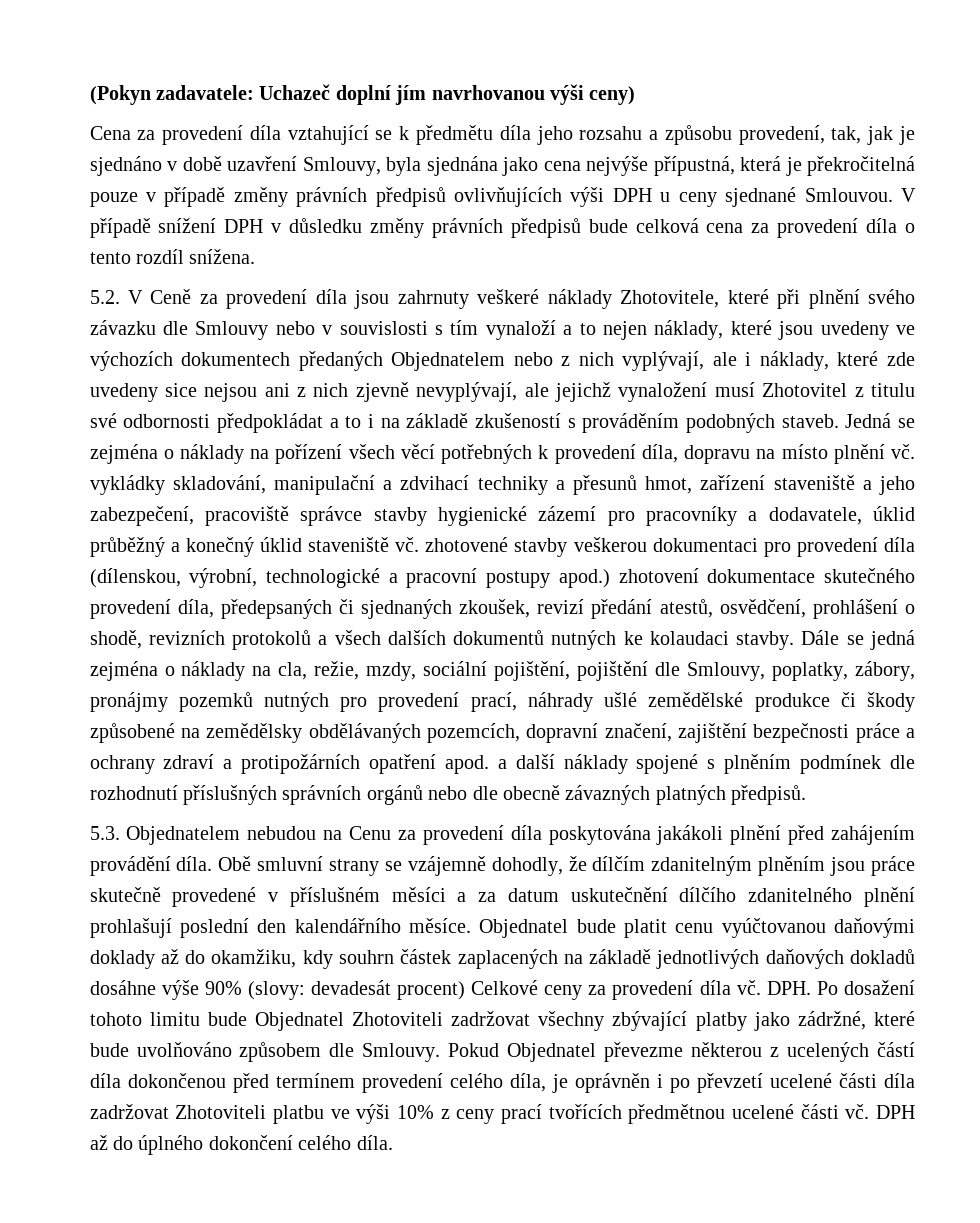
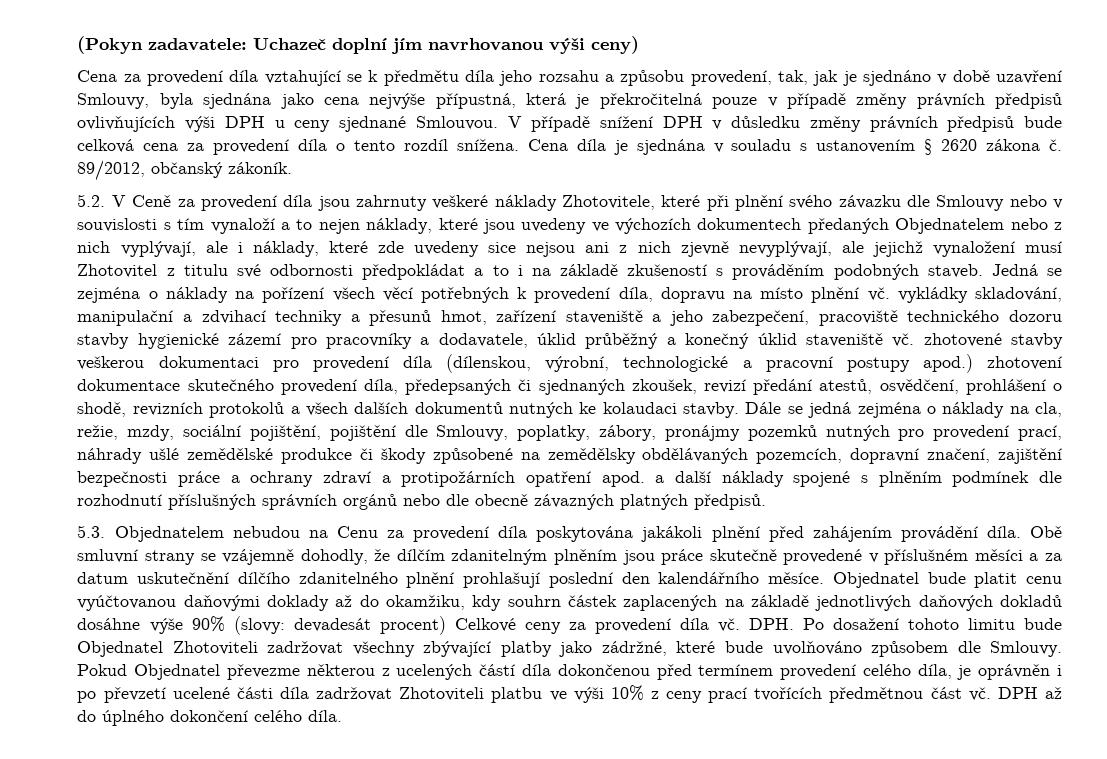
+ Cena díla je sjednána v souladu s ustanovením § 2620 zákona č. 89/2012, občanský zákoník.
- Jedná se zejména o náklady na pořízení všech věcí potřebných k provedení díla, dopravu na místo plnění vč. vykládky skladování, manipulační a zdvihací techniky a přesunů hmot, zařízení staveniště a jeho zabezpečení, pracoviště správce stavby hygienické zázemí pro pracovníky a dodavatele, úklid průběžný a konečný úklid staveniště vč. zhotovené stavby veškerou dokumentaci pro provedení díla (dílenskou, výrobní, technologické a pracovní postupy apod.) zhotovení dokumentace skutečného provedení díla, předepsaných či sjednaných zkoušek, revizí předání atestů, osvědčení, prohlášení o shodě, revizních protokolů a všech dalších dokumentů nutných ke kolaudaci stavby.
+ Jedná se zejména o náklady na pořízení všech věcí potřebných k provedení díla, dopravu na místo plnění vč. vykládky skladování, manipulační a zdvihací techniky a přesunů hmot, zařízení staveniště a jeho zabezpečení, pracoviště technického dozoru stavby hygienické zázemí pro pracovníky a dodavatele, úklid průběžný a konečný úklid staveniště vč. zhotovené stavby veškerou dokumentaci pro provedení díla (dílenskou, výrobní, technologické a pracovní postupy apod.) zhotovení dokumentace skutečného provedení díla, předepsaných či sjednaných zkoušek, revizí předání atestů, osvědčení, prohlášení o shodě, revizních protokolů a všech dalších dokumentů nutných ke kolaudaci stavby.
- Pokud Objednatel převezme některou z ucelených částí díla dokončenou před termínem provedení celého díla, je oprávněn i po převzetí ucelené části díla zadržovat Zhotoviteli platbu ve výši 10% z ceny prací tvořících předmětnou ucelené části vč.
+ Pokud Objednatel převezme některou z ucelených částí díla dokončenou před termínem provedení celého díla, je oprávněn i po převzetí ucelené části díla zadržovat Zhotoviteli platbu ve výši 10% z ceny prací tvořících předmětnou část vč.

